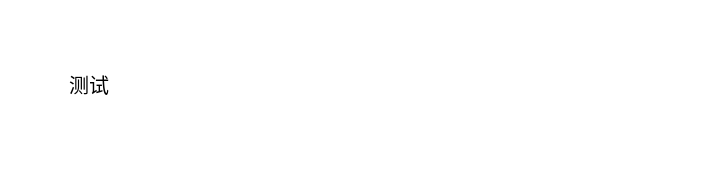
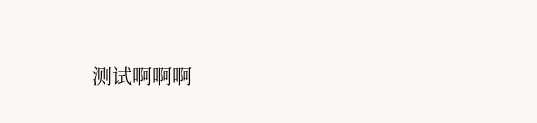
- 测试
+ 测试啊啊啊

